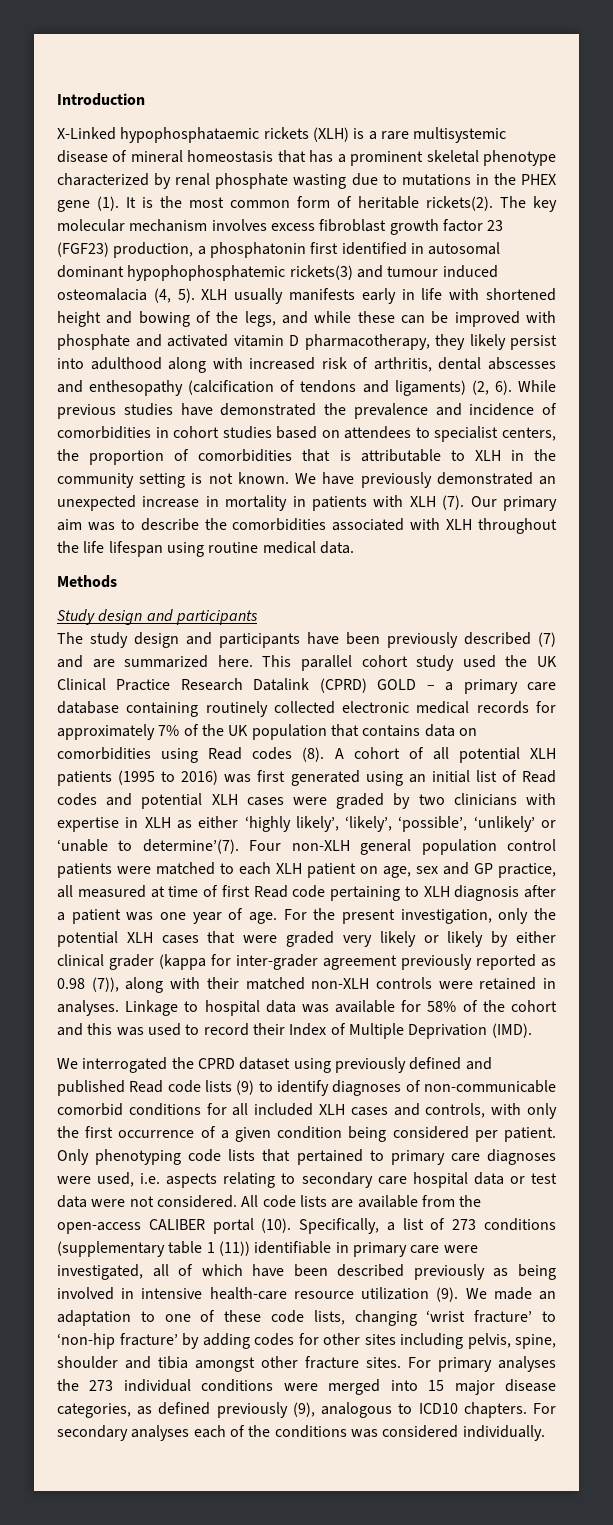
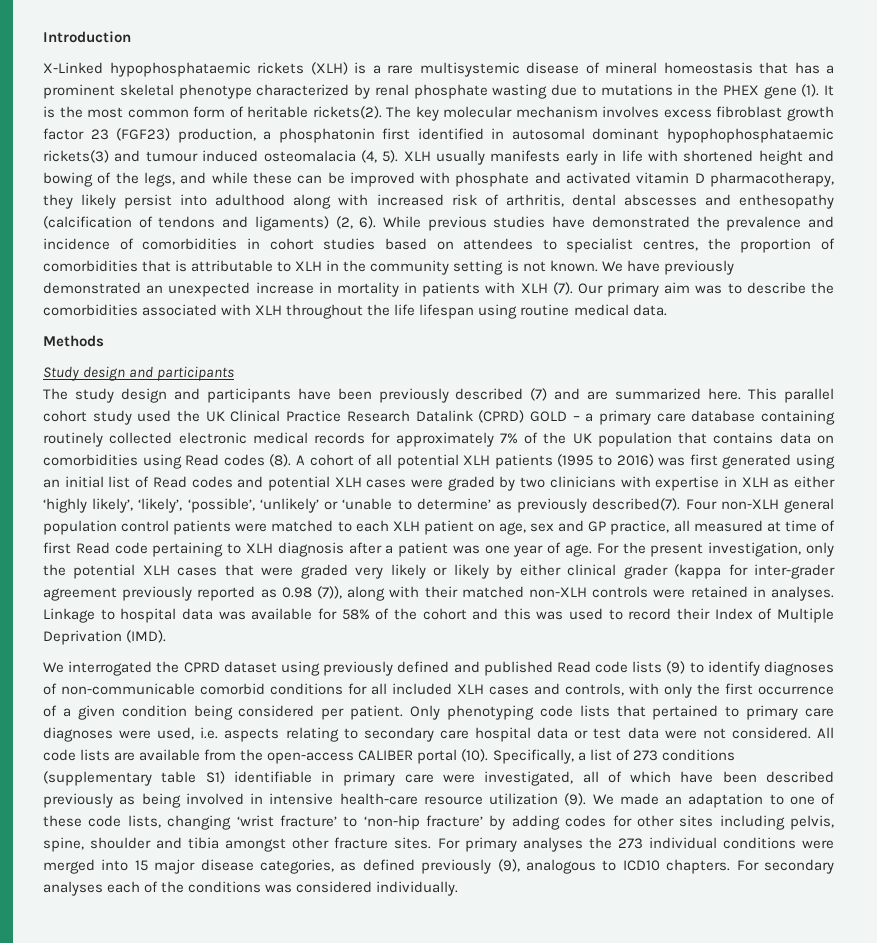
- The key molecular mechanism involves excess fibroblast growth factor 23 (FGF23) production, a phosphatonin first identified in autosomal dominant hypophophosphatemic rickets(3) and tumour induced osteomalacia (4, 5).
+ The key molecular mechanism involves excess fibroblast growth factor 23 (FGF23) production, a phosphatonin first identified in autosomal dominant hypophophosphataemic rickets(3) and tumour induced osteomalacia (4, 5).
- While previous studies have demonstrated the prevalence and incidence of comorbidities in cohort studies based on attendees to specialist centers, the proportion of comorbidities that is attributable to XLH in the community setting is not known.
+ While previous studies have demonstrated the prevalence and incidence of comorbidities in cohort studies based on attendees to specialist centres, the proportion of comorbidities that is attributable to XLH in the community setting is not known.
- A cohort of all potential XLH patients (1995 to 2016) was first generated using an initial list of Read codes and potential XLH cases were graded by two clinicians with expertise in XLH as either ‘highly likely’, ‘likely’, ‘possible’, ‘unlikely’ or ‘unable to determine’(7).
+ A cohort of all potential XLH patients (1995 to 2016) was first generated using an initial list of Read codes and potential XLH cases were graded by two clinicians with expertise in XLH as either ‘highly likely’, ‘likely’, ‘possible’, ‘unlikely’ or ‘unable to determine’ as previously described(7).
- Specifically, a list of 273 conditions (supplementary table 1 (11)) identifiable in primary care were investigated, all of which have been described previously as being involved in intensive health-care resource utilization (9).
+ Specifically, a list of 273 conditions (supplementary table S1) identifiable in primary care were investigated, all of which have been described previously as being involved in intensive health-care resource utilization (9).

